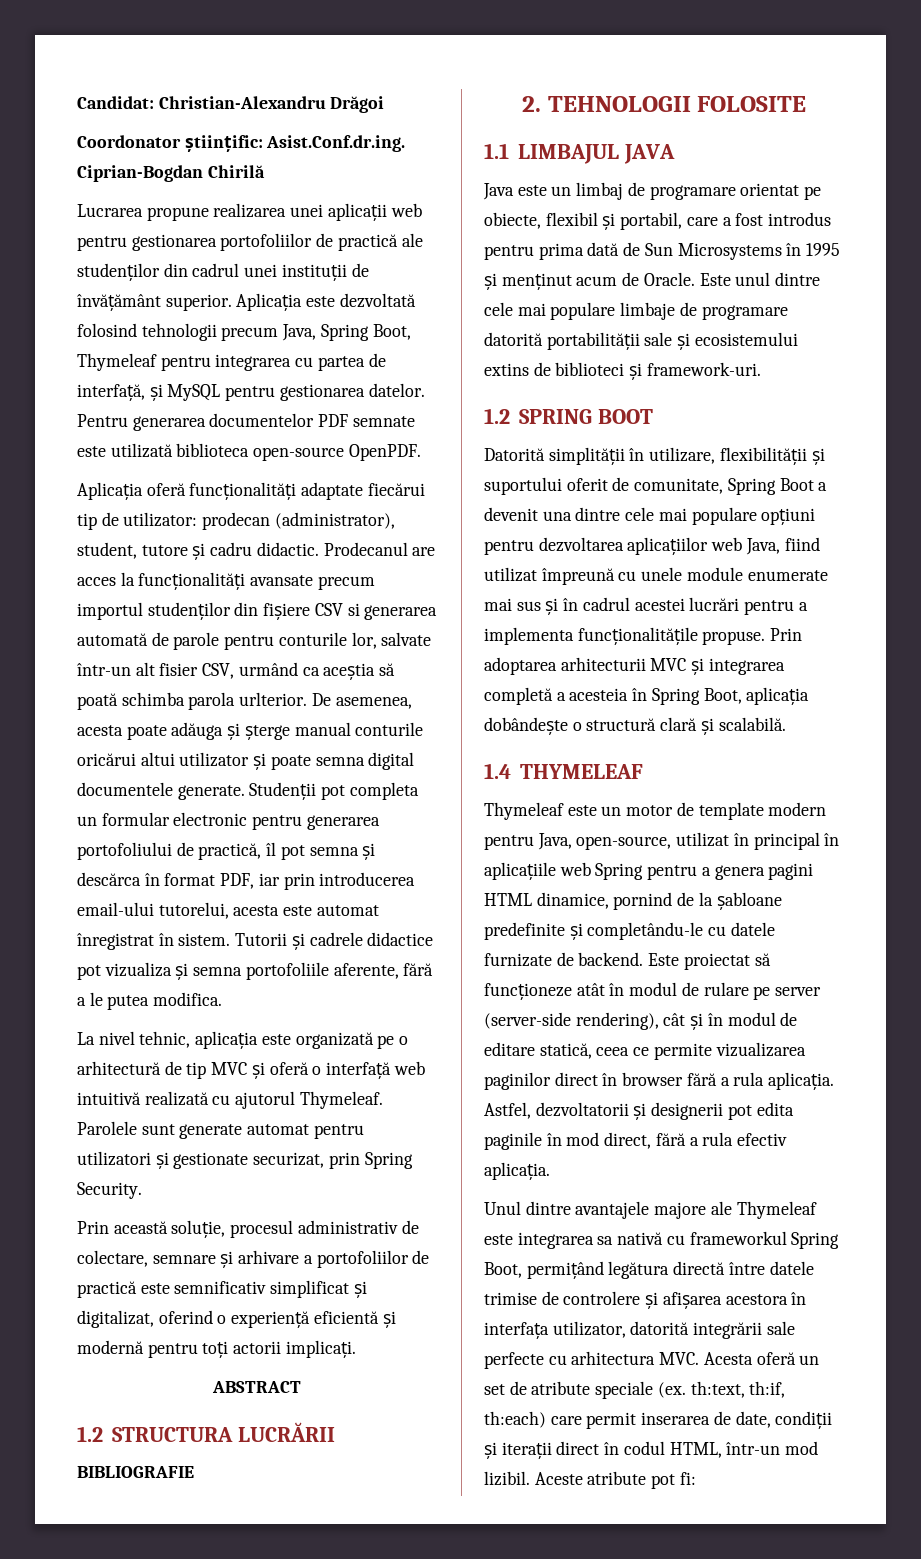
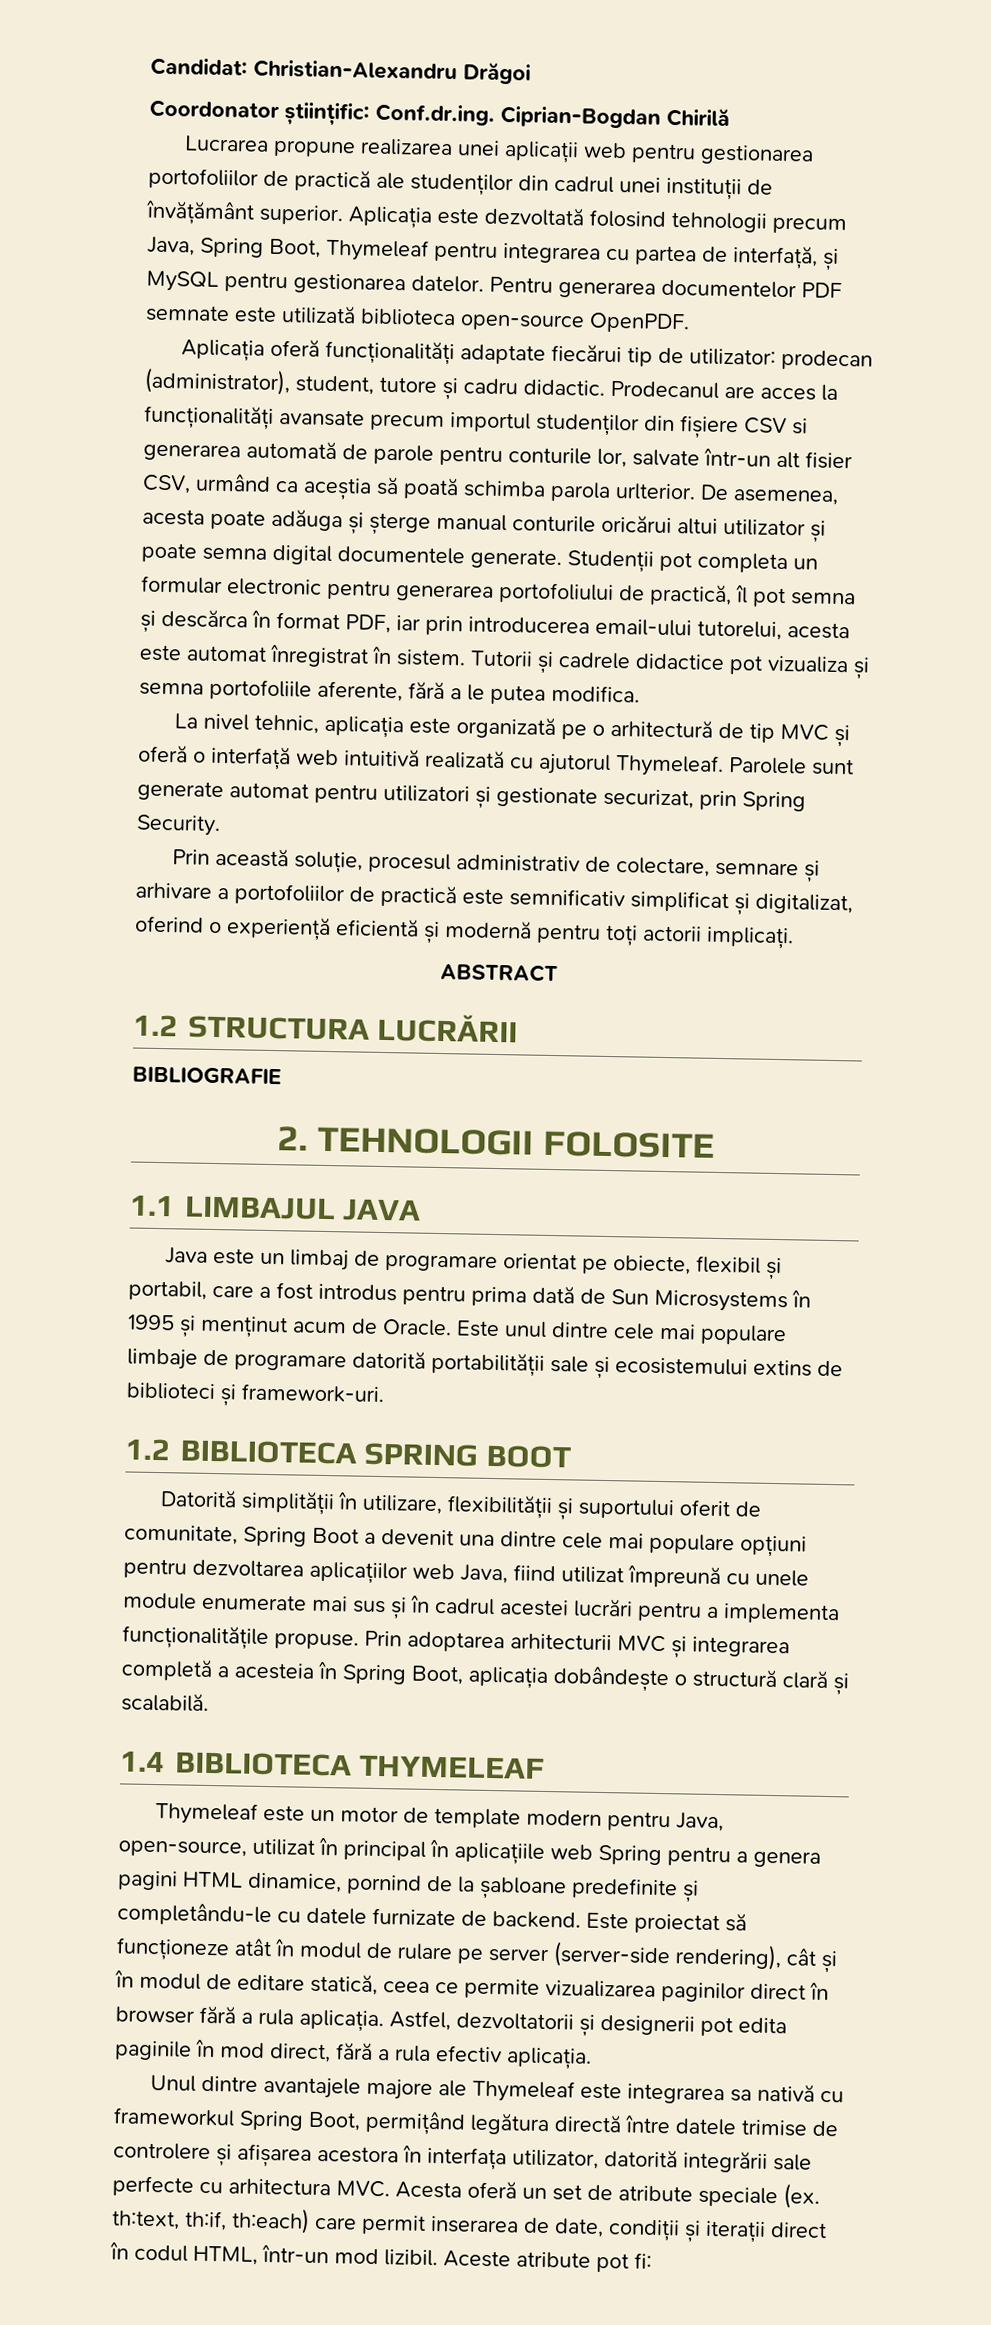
- Coordonator științific: Asist.Conf.dr.ing. Ciprian-Bogdan Chirilă
+ Coordonator științific: Conf.dr.ing. Ciprian-Bogdan Chirilă
- 1.2 SPRING BOOT
+ 1.2 BIBLIOTECA SPRING BOOT
- 1.4 THYMELEAF
+ 1.4 BIBLIOTECA THYMELEAF

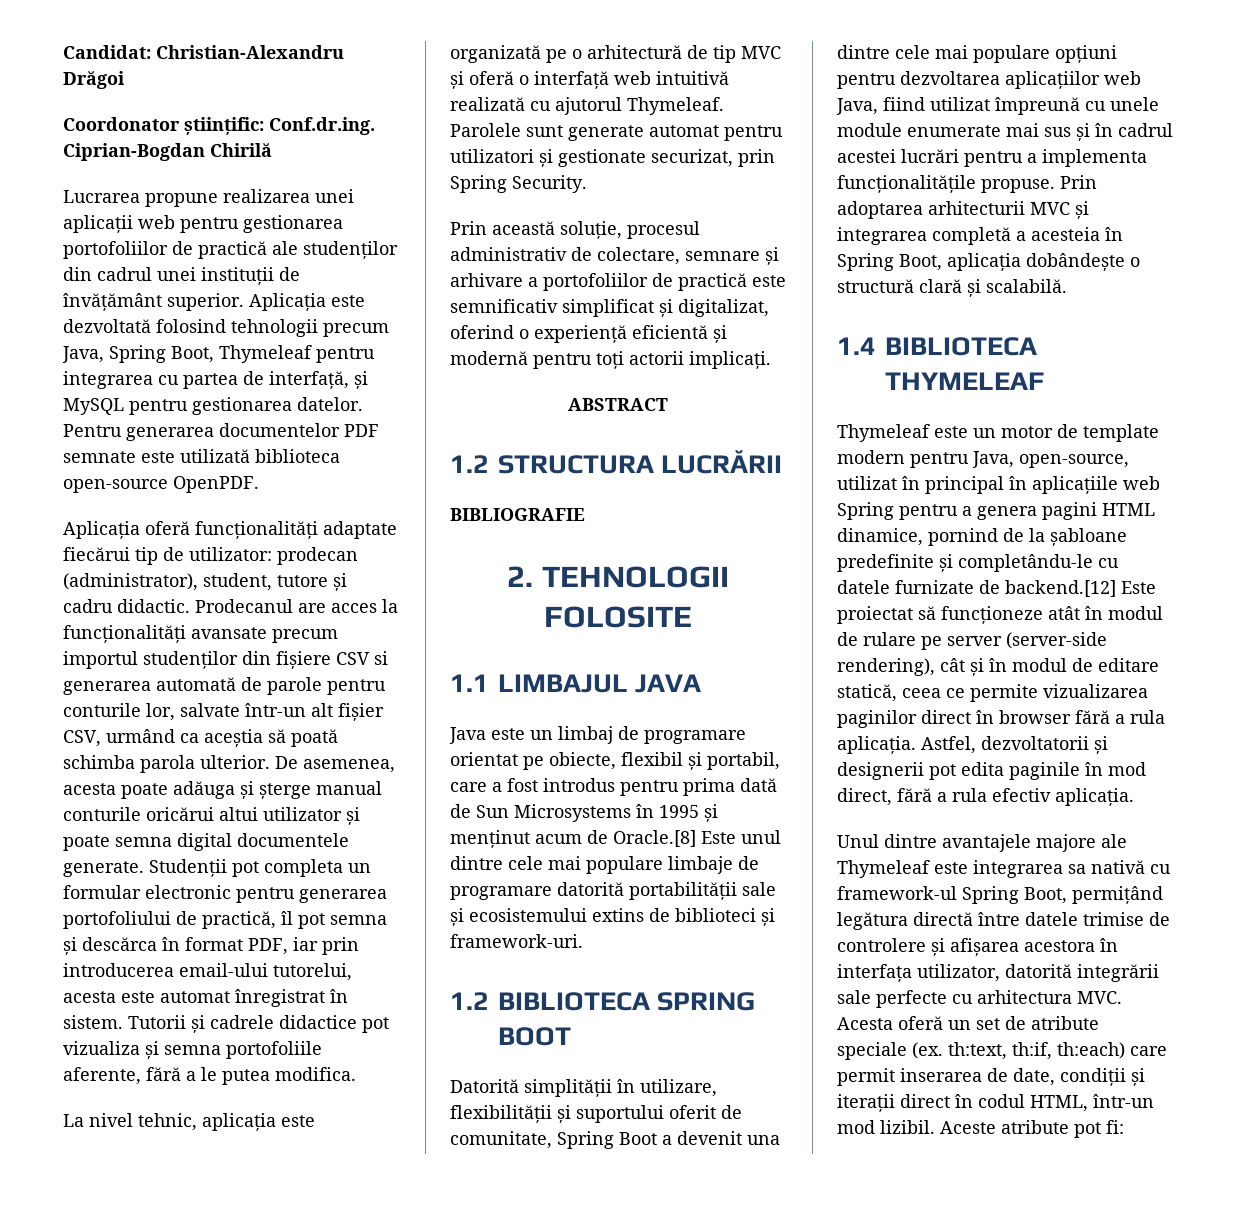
- Prodecanul are acces la funcționalități avansate precum importul studenților din fișiere CSV si generarea automată de parole pentru conturile lor, salvate într-un alt fisier CSV, urmând ca aceștia să poată schimba parola urlterior.
+ Prodecanul are acces la funcționalități avansate precum importul studenților din fișiere CSV si generarea automată de parole pentru conturile lor, salvate într-un alt fișier CSV, urmând ca aceștia să poată schimba parola ulterior.
- Java este un limbaj de programare orientat pe obiecte, flexibil și portabil, care a fost introdus pentru prima dată de Sun Microsystems în 1995 și menținut acum de Oracle. Este unul dintre cele mai populare limbaje de programare datorită portabilității sale și ecosistemului extins de biblioteci și framework-uri.
+ Java este un limbaj de programare orientat pe obiecte, flexibil și portabil, care a fost introdus pentru prima dată de Sun Microsystems în 1995 și menținut acum de Oracle.[8] Este unul dintre cele mai populare limbaje de programare datorită portabilității sale și ecosistemului extins de biblioteci și framework-uri.
- Thymeleaf este un motor de template modern pentru Java, open-source, utilizat în principal în aplicațiile web Spring pentru a genera pagini HTML dinamice, pornind de la șabloane predefinite și completându-le cu datele furnizate de backend. Este proiectat să funcționeze atât în modul de rulare pe server (server-side rendering), cât și în modul de editare statică, ceea ce permite vizualizarea paginilor direct în browser fără a rula aplicația.
+ Thymeleaf este un motor de template modern pentru Java, open-source, utilizat în principal în aplicațiile web Spring pentru a genera pagini HTML dinamice, pornind de la șabloane predefinite și completându-le cu datele furnizate de backend.[12] Este proiectat să funcționeze atât în modul de rulare pe server (server-side rendering), cât și în modul de editare statică, ceea ce permite vizualizarea paginilor direct în browser fără a rula aplicația.
- Unul dintre avantajele majore ale Thymeleaf este integrarea sa nativă cu frameworkul Spring Boot, permițând legătura directă între datele trimise de controlere și afișarea acestora în interfața utilizator, datorită integrării sale perfecte cu arhitectura MVC. Acesta oferă un set de atribute speciale (ex. th:text, th:if, th:each) care permit inserarea de date, condiții și iterații direct în codul HTML, într-un mod lizibil.
+ Unul dintre avantajele majore ale Thymeleaf este integrarea sa nativă cu framework-ul Spring Boot, permițând legătura directă între datele trimise de controlere și afișarea acestora în interfața utilizator, datorită integrării sale perfecte cu arhitectura MVC. Acesta oferă un set de atribute speciale (ex. th:text, th:if, th:each) care permit inserarea de date, condiții și iterații direct în codul HTML, într-un mod lizibil.

